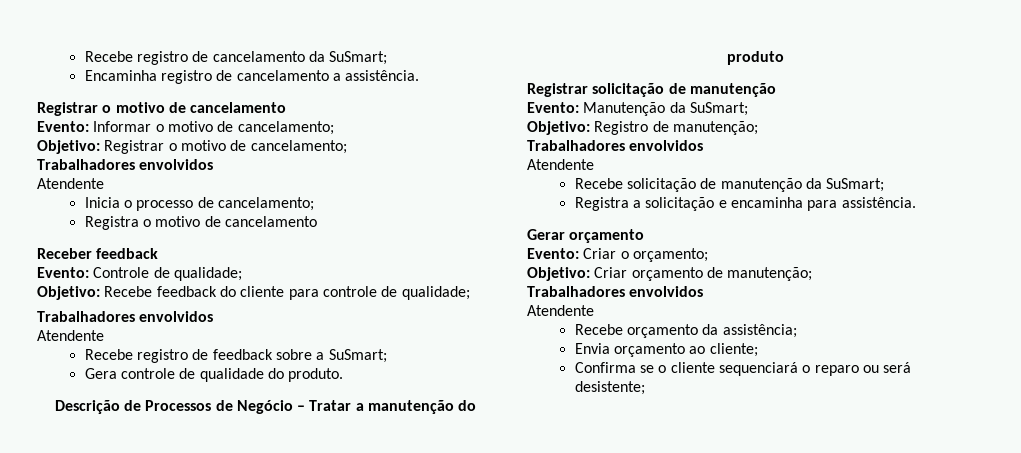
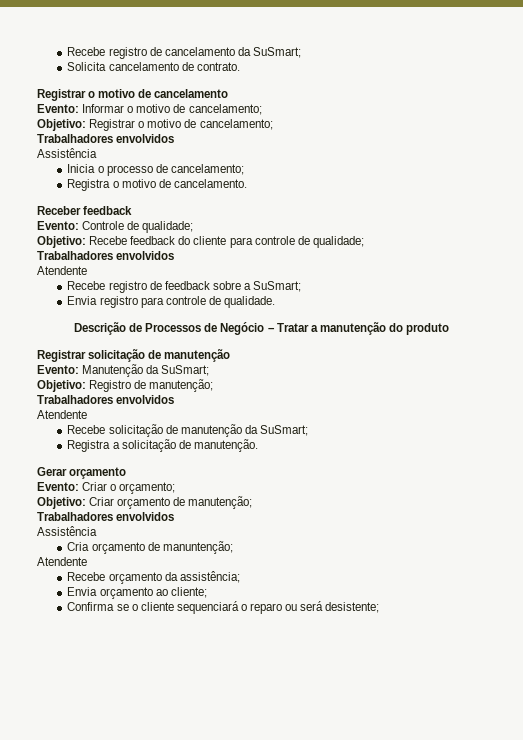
- Encaminha registro de cancelamento a assistência.
+ Solicita cancelamento de contrato.
  Objetivo: Registrar o motivo de cancelamento;
  Trabalhadores envolvidos
- Atendente
+ Assistência
- Registra o motivo de cancelamento
+ Registra o motivo de cancelamento.
- Gera controle de qualidade do produto.
+ Envia registro para controle de qualidade.
- Registra a solicitação e encaminha para assistência.
+ Registra a solicitação de manutenção.
  Objetivo: Criar orçamento de manutenção;
  Trabalhadores envolvidos
+ Assistência
+ Cria orçamento de manuntenção;

